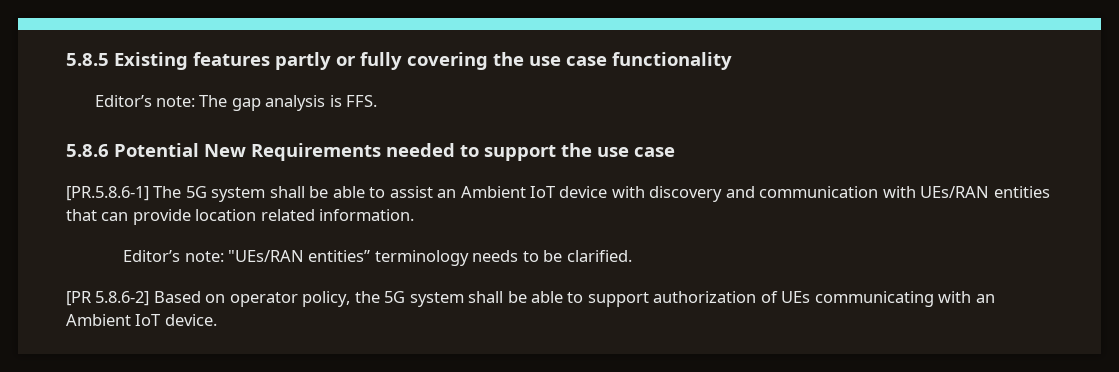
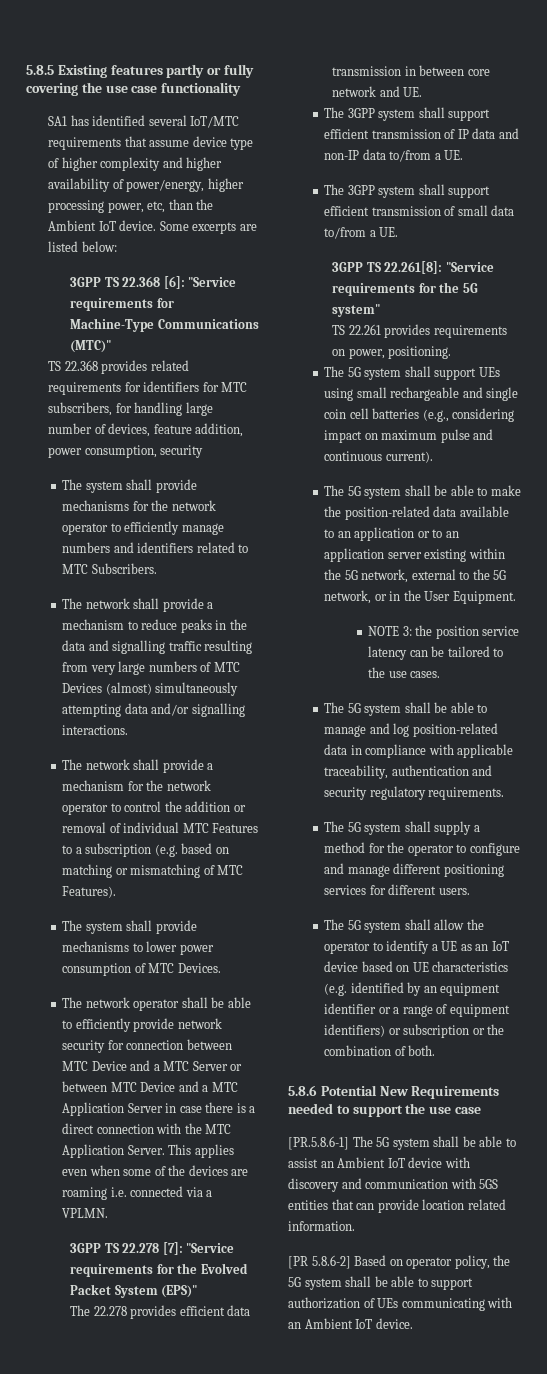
- Editor’s note: The gap analysis is FFS.
+ SA1 has identified several IoT/MTC requirements that assume device type of higher complexity and higher availability of power/energy, higher processing power, etc, than the Ambient IoT device. Some excerpts are listed below:
+ 3GPP TS 22.368 [6]: "Service requirements for Machine-Type Communications (MTC)"
+ TS 22.368 provides related requirements for identifiers for MTC subscribers, for handling large number of devices, feature addition, power consumption, security
+ The system shall provide mechanisms for the network operator to efficiently manage numbers and identifiers related to MTC Subscribers.
+ The network shall provide a mechanism to reduce peaks in the data and signalling traffic resulting from very large numbers of MTC Devices (almost) simultaneously attempting data and/or signalling interactions.
+ The network shall provide a mechanism for the network operator to control the addition or removal of individual MTC Features to a subscription (e.g. based on matching or mismatching of MTC Features).
+ The system shall provide mechanisms to lower power consumption of MTC Devices.
+ The network operator shall be able to efficiently provide network security for connection between MTC Device and a MTC Server or between MTC Device and a MTC Application Server in case there is a direct connection with the MTC Application Server. This applies even when some of the devices are roaming i.e. connected via a VPLMN.
+ 3GPP TS 22.278 [7]: "Service requirements for the Evolved Packet System (EPS)"
+ The 22.278 provides efficient data transmission in between core network and UE.
+ The 3GPP system shall support efficient transmission of IP data and non-IP data to/from a UE.
+ The 3GPP system shall support efficient transmission of small data to/from a UE.
+ 3GPP TS 22.261[8]: "Service requirements for the 5G system"
+ TS 22.261 provides requirements on power, positioning.
+ The 5G system shall support UEs using small rechargeable and single coin cell batteries (e.g., considering impact on maximum pulse and continuous current).
+ The 5G system shall be able to make the position-related data available to an application or to an application server existing within the 5G network, external to the 5G network, or in the User Equipment.
+ NOTE 3: the position service latency can be tailored to the use cases.
+ The 5G system shall be able to manage and log position-related data in compliance with applicable traceability, authentication and security regulatory requirements.
+ The 5G system shall supply a method for the operator to configure and manage different positioning services for different users.
+ The 5G system shall allow the operator to identify a UE as an IoT device based on UE characteristics (e.g. identified by an equipment identifier or a range of equipment identifiers) or subscription or the combination of both.
- [PR.5.8.6-1] The 5G system shall be able to assist an Ambient IoT device with discovery and communication with UEs/RAN entities that can provide location related information.
+ [PR.5.8.6-1] The 5G system shall be able to assist an Ambient IoT device with discovery and communication with 5GS entities that can provide location related information.
- Editor’s note: "UEs/RAN entities” terminology needs to be clarified.

